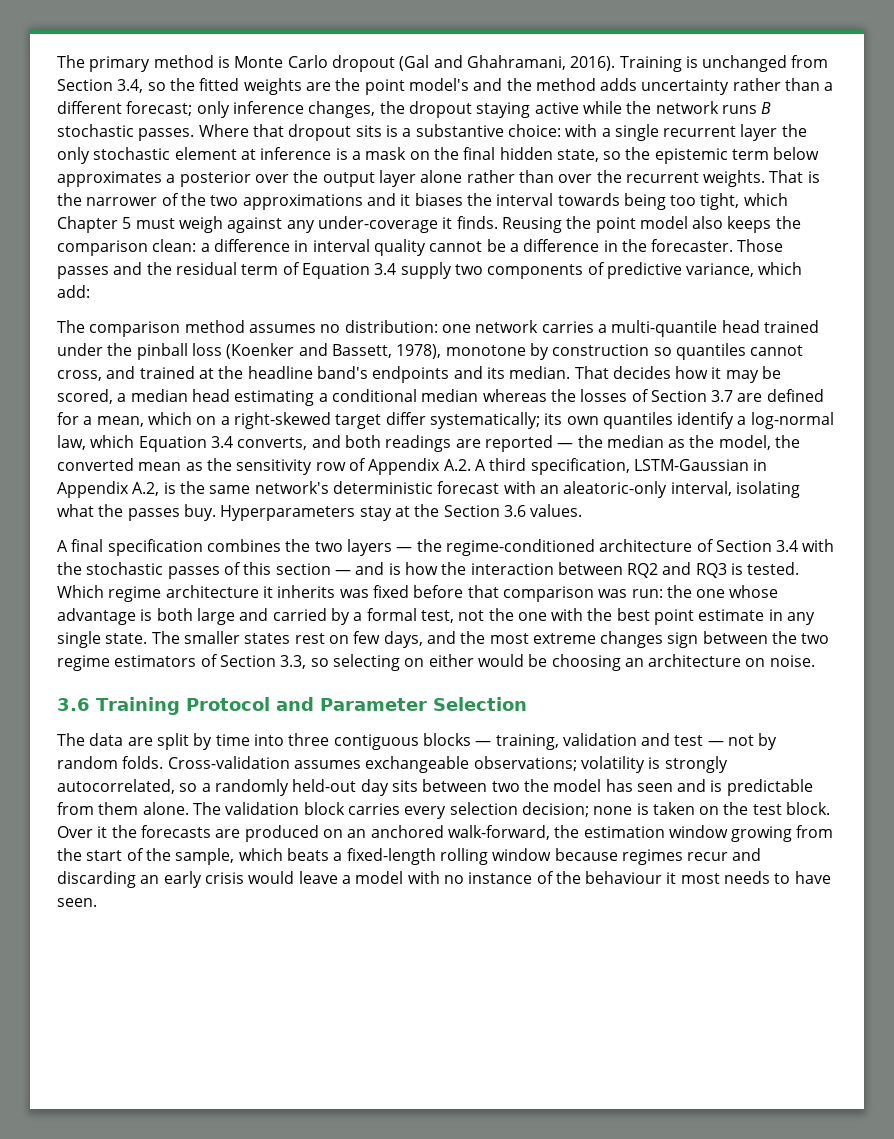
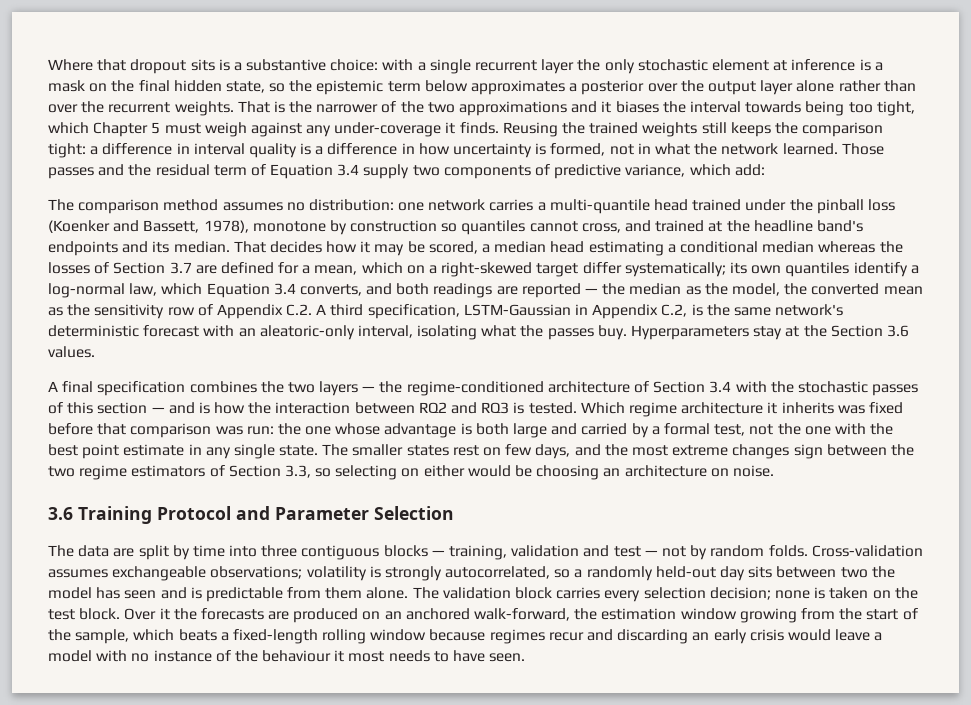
- The primary method is Monte Carlo dropout (Gal and Ghahramani, 2016). Training is unchanged from Section 3.4, so the fitted weights are the point model's and the method adds uncertainty rather than a different forecast; only inference changes, the dropout staying active while the network runs B stochastic passes.
- Reusing the point model also keeps the comparison clean: a difference in interval quality cannot be a difference in the forecaster.
+ Reusing the trained weights still keeps the comparison tight: a difference in interval quality is a difference in how uncertainty is formed, not in what the network learned.
- its own quantiles identify a log-normal law, which Equation 3.4 converts, and both readings are reported — the median as the model, the converted mean as the sensitivity row of Appendix A.2. A third specification, LSTM-Gaussian in Appendix A.2, is the same network's deterministic forecast with an aleatoric-only interval, isolating what the passes buy.
+ its own quantiles identify a log-normal law, which Equation 3.4 converts, and both readings are reported — the median as the model, the converted mean as the sensitivity row of Appendix C.2. A third specification, LSTM-Gaussian in Appendix C.2, is the same network's deterministic forecast with an aleatoric-only interval, isolating what the passes buy.

